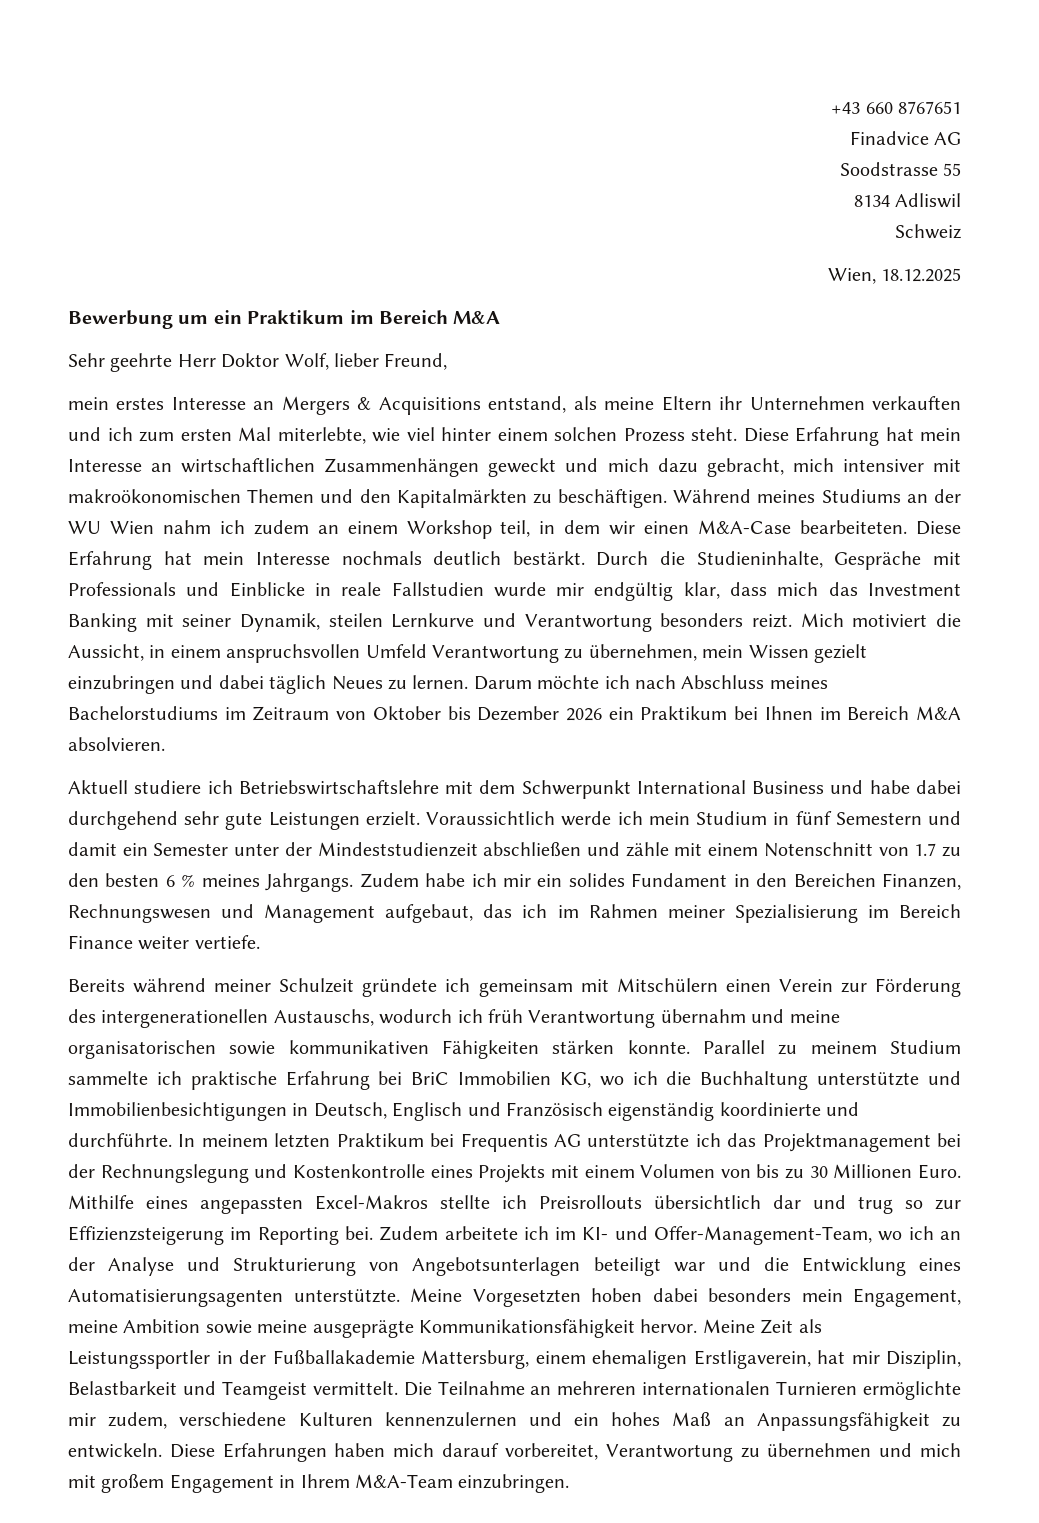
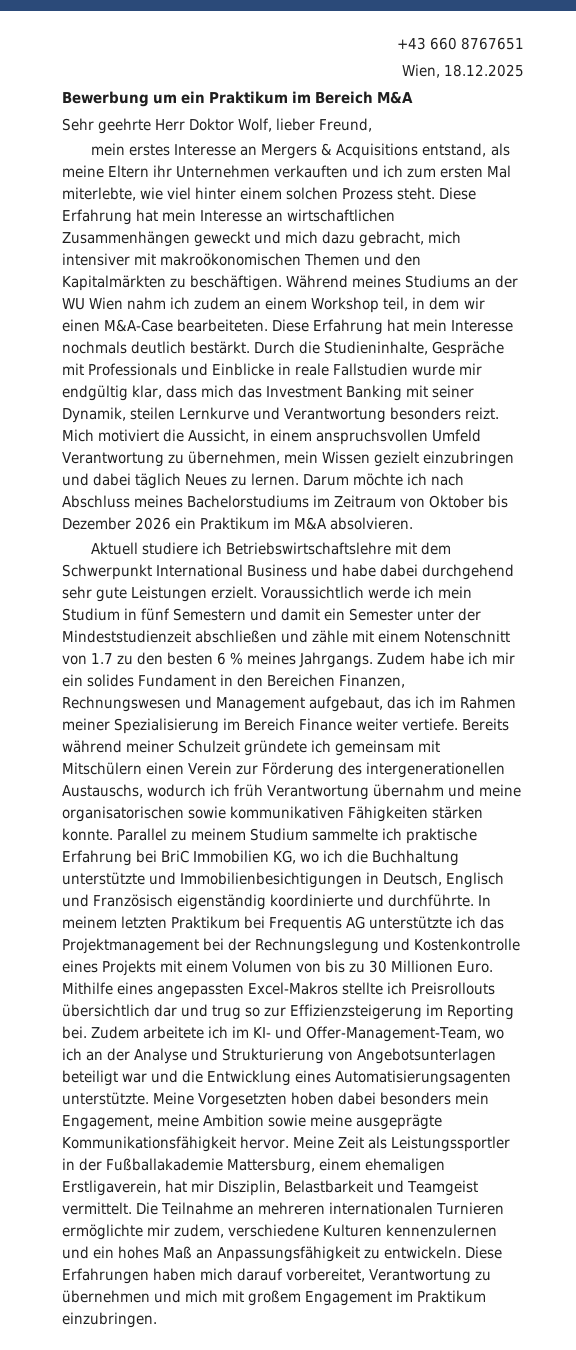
- Finadvice AG
- Soodstrasse 55
- 8134 Adliswil
- Schweiz
- Darum möchte ich nach Abschluss meines Bachelorstudiums im Zeitraum von Oktober bis Dezember 2026 ein Praktikum bei Ihnen im Bereich M&A absolvieren.
+ Darum möchte ich nach Abschluss meines Bachelorstudiums im Zeitraum von Oktober bis Dezember 2026 ein Praktikum im M&A absolvieren.
- Zudem habe ich mir ein solides Fundament in den Bereichen Finanzen, Rechnungswesen und Management aufgebaut, das ich im Rahmen meiner Spezialisierung im Bereich Finance weiter vertiefe.
- Bereits während meiner Schulzeit gründete ich gemeinsam mit Mitschülern einen Verein zur Förderung des intergenerationellen Austauschs, wodurch ich früh Verantwortung übernahm und meine organisatorischen sowie kommunikativen Fähigkeiten stärken konnte.
+ Zudem habe ich mir ein solides Fundament in den Bereichen Finanzen, Rechnungswesen und Management aufgebaut, das ich im Rahmen meiner Spezialisierung im Bereich Finance weiter vertiefe. Bereits während meiner Schulzeit gründete ich gemeinsam mit Mitschülern einen Verein zur Förderung des intergenerationellen Austauschs, wodurch ich früh Verantwortung übernahm und meine organisatorischen sowie kommunikativen Fähigkeiten stärken konnte.
- Diese Erfahrungen haben mich darauf vorbereitet, Verantwortung zu übernehmen und mich mit großem Engagement in Ihrem M&A-Team einzubringen.
+ Diese Erfahrungen haben mich darauf vorbereitet, Verantwortung zu übernehmen und mich mit großem Engagement im Praktikum einzubringen.

